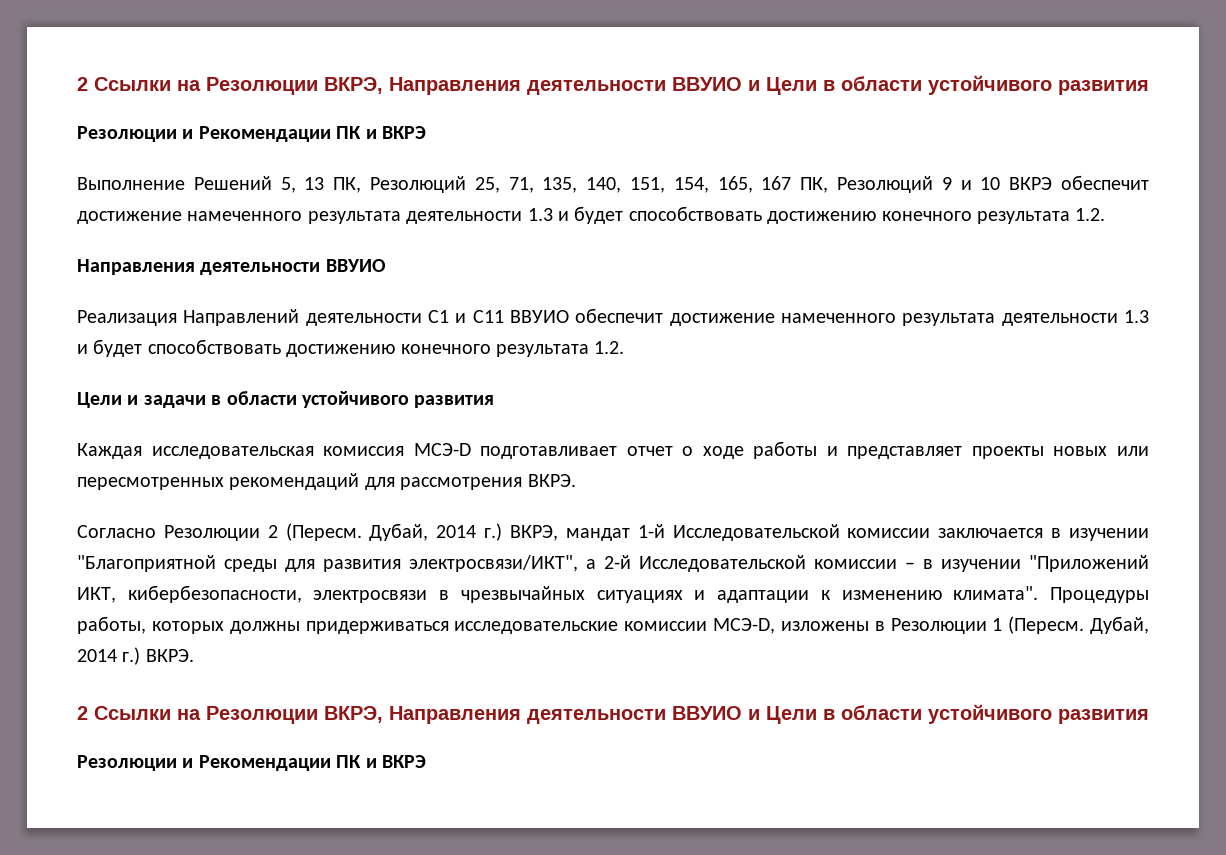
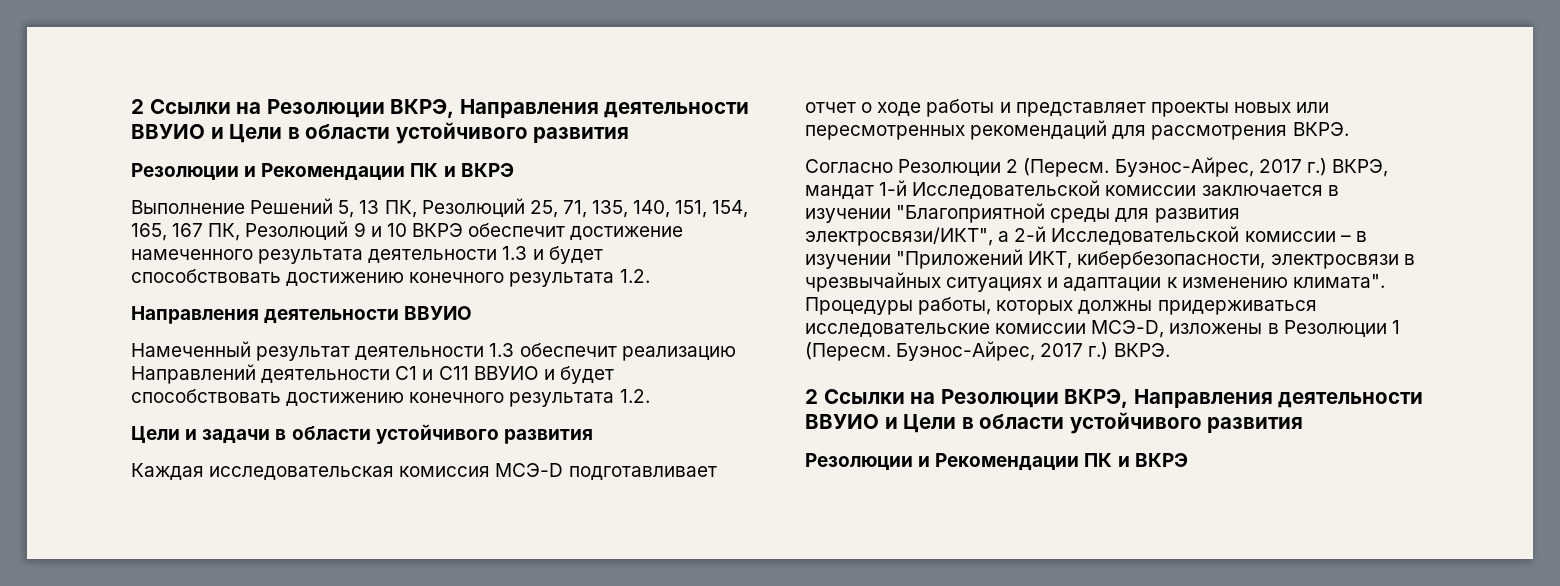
- Реализация Направлений деятельности C1 и C11 ВВУИО обеспечит достижение намеченного результата деятельности 1.3 и будет способствовать достижению конечного результата 1.2.
+ Намеченный результат деятельности 1.3 обеспечит реализацию Направлений деятельности C1 и C11 ВВУИО и будет способствовать достижению конечного результата 1.2.
- Дубай, 2014 г.) ВКРЭ, мандат 1-й Исследовательской комиссии заключается в изучении "Благоприятной среды для развития электросвязи/ИКТ", а 2-й Исследовательской комиссии – в изучении "Приложений ИКТ, кибербезопасности, электросвязи в чрезвычайных ситуациях и адаптации к изменению климата".
+ Буэнос-Айрес, 2017 г.) ВКРЭ, мандат 1-й Исследовательской комиссии заключается в изучении "Благоприятной среды для развития электросвязи/ИКТ", а 2-й Исследовательской комиссии – в изучении "Приложений ИКТ, кибербезопасности, электросвязи в чрезвычайных ситуациях и адаптации к изменению климата".
- Дубай, 2014 г.) ВКРЭ.
+ Буэнос-Айрес, 2017 г.) ВКРЭ.

